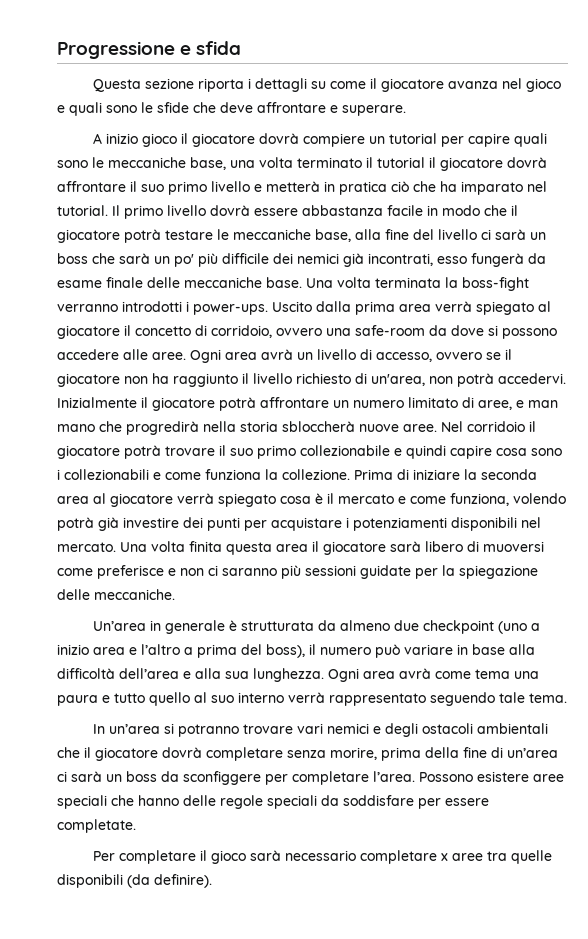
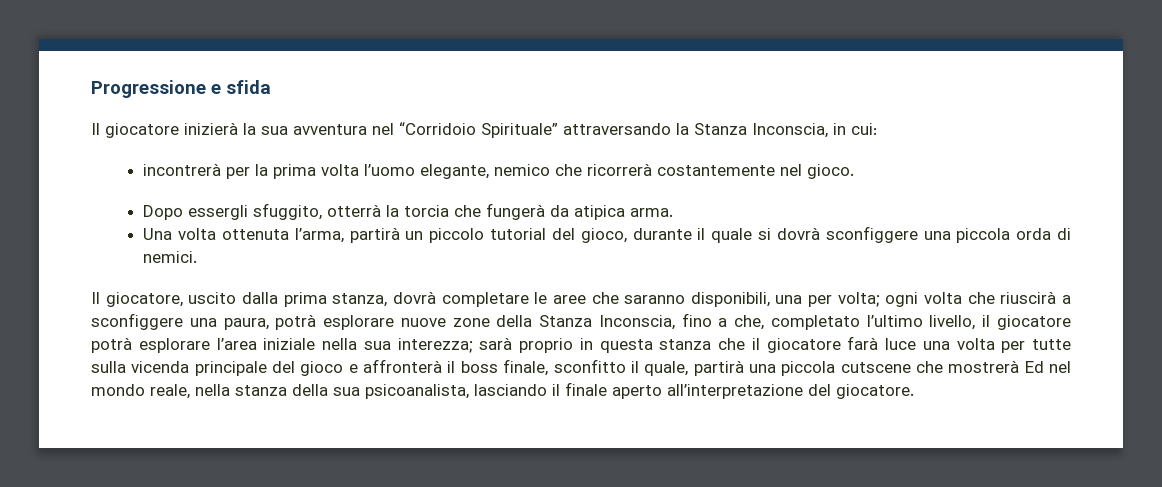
- Questa sezione riporta i dettagli su come il giocatore avanza nel gioco e quali sono le sfide che deve affrontare e superare.
- A inizio gioco il giocatore dovrà compiere un tutorial per capire quali sono le meccaniche base, una volta terminato il tutorial il giocatore dovrà affrontare il suo primo livello e metterà in pratica ciò che ha imparato nel tutorial. Il primo livello dovrà essere abbastanza facile in modo che il giocatore potrà testare le meccaniche base, alla fine del livello ci sarà un boss che sarà un po' più difficile dei nemici già incontrati, esso fungerà da esame finale delle meccaniche base. Una volta terminata la boss-fight verranno introdotti i power-ups. Uscito dalla prima area verrà spiegato al giocatore il concetto di corridoio, ovvero una safe-room da dove si possono accedere alle aree. Ogni area avrà un livello di accesso, ovvero se il giocatore non ha raggiunto il livello richiesto di un'area, non potrà accedervi. Inizialmente il giocatore potrà affrontare un numero limitato di aree, e man mano che progredirà nella storia sbloccherà nuove aree. Nel corridoio il giocatore potrà trovare il suo primo collezionabile e quindi capire cosa sono i collezionabili e come funziona la collezione. Prima di iniziare la seconda area al giocatore verrà spiegato cosa è il mercato e come funziona, volendo potrà già investire dei punti per acquistare i potenziamenti disponibili nel mercato. Una volta finita questa area il giocatore sarà libero di muoversi come preferisce e non ci saranno più sessioni guidate per la spiegazione delle meccaniche.
- Un’area in generale è strutturata da almeno due checkpoint (uno a inizio area e l’altro a prima del boss), il numero può variare in base alla difficoltà dell’area e alla sua lunghezza. Ogni area avrà come tema una paura e tutto quello al suo interno verrà rappresentato seguendo tale tema.
- In un’area si potranno trovare vari nemici e degli ostacoli ambientali che il giocatore dovrà completare senza morire, prima della fine di un’area ci sarà un boss da sconfiggere per completare l’area. Possono esistere aree speciali che hanno delle regole speciali da soddisfare per essere completate.
- Per completare il gioco sarà necessario completare x aree tra quelle disponibili (da definire).
+ Il giocatore inizierà la sua avventura nel “Corridoio Spirituale” attraversando la Stanza Inconscia, in cui:
+ incontrerà per la prima volta l’uomo elegante, nemico che ricorrerà costantemente nel gioco.
+ Dopo essergli sfuggito, otterrà la torcia che fungerà da atipica arma.
+ Una volta ottenuta l’arma, partirà un piccolo tutorial del gioco, durante il quale si dovrà sconfiggere una piccola orda di nemici.
+ Il giocatore, uscito dalla prima stanza, dovrà completare le aree che saranno disponibili, una per volta; ogni volta che riuscirà a sconfiggere una paura, potrà esplorare nuove zone della Stanza Inconscia, fino a che, completato l’ultimo livello, il giocatore potrà esplorare l’area iniziale nella sua interezza; sarà proprio in questa stanza che il giocatore farà luce una volta per tutte sulla vicenda principale del gioco e affronterà il boss finale, sconfitto il quale, partirà una piccola cutscene che mostrerà Ed nel mondo reale, nella stanza della sua psicoanalista, lasciando il finale aperto all’interpretazione del giocatore.

